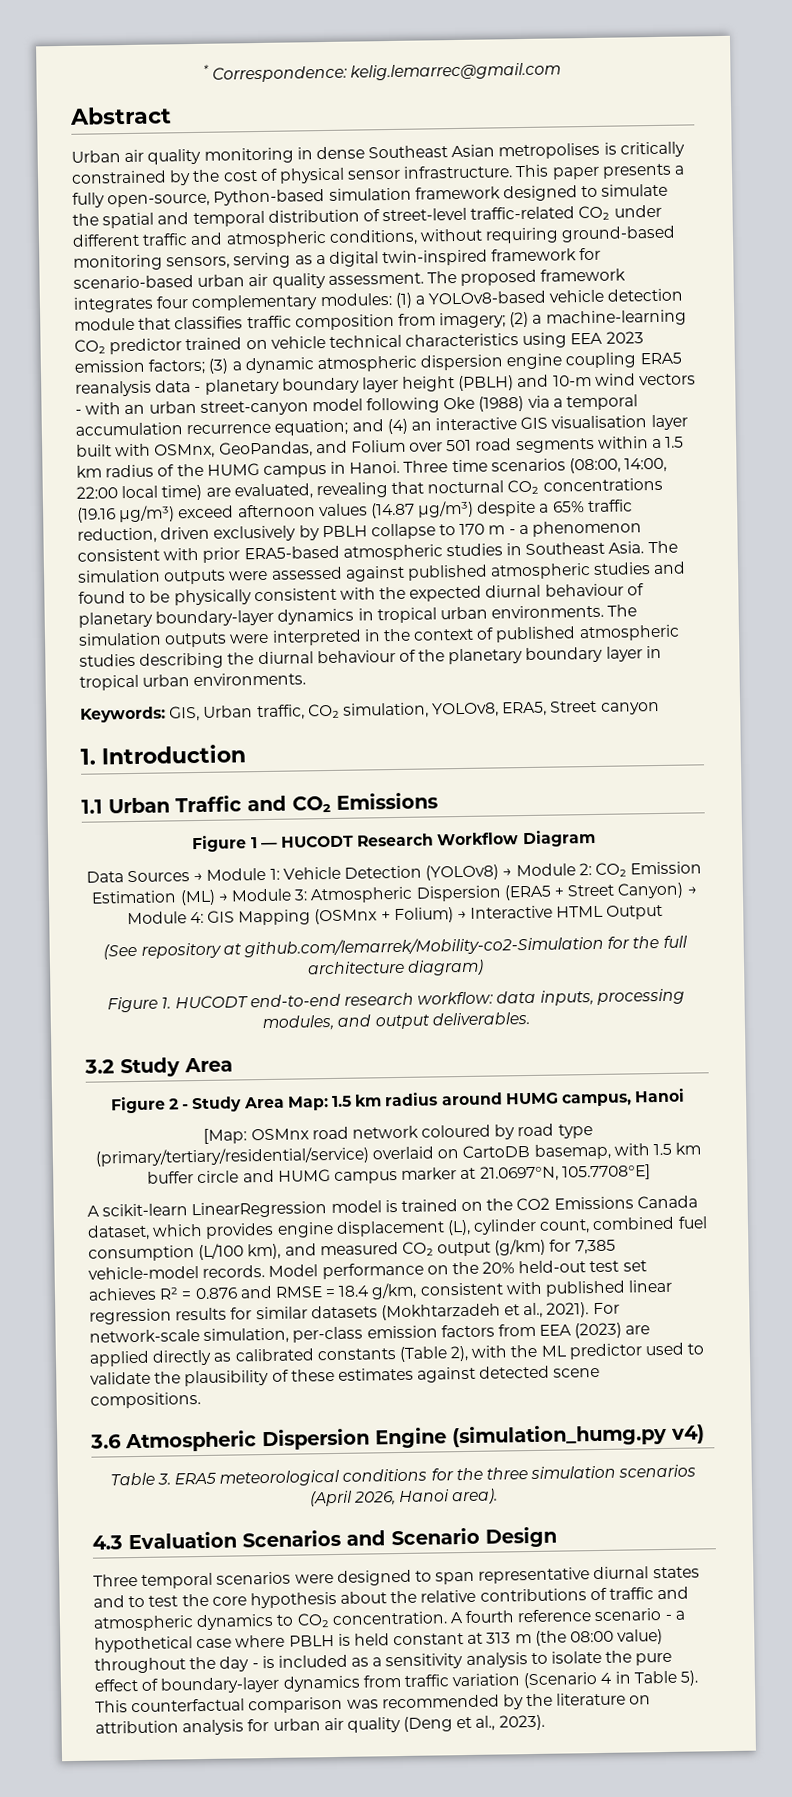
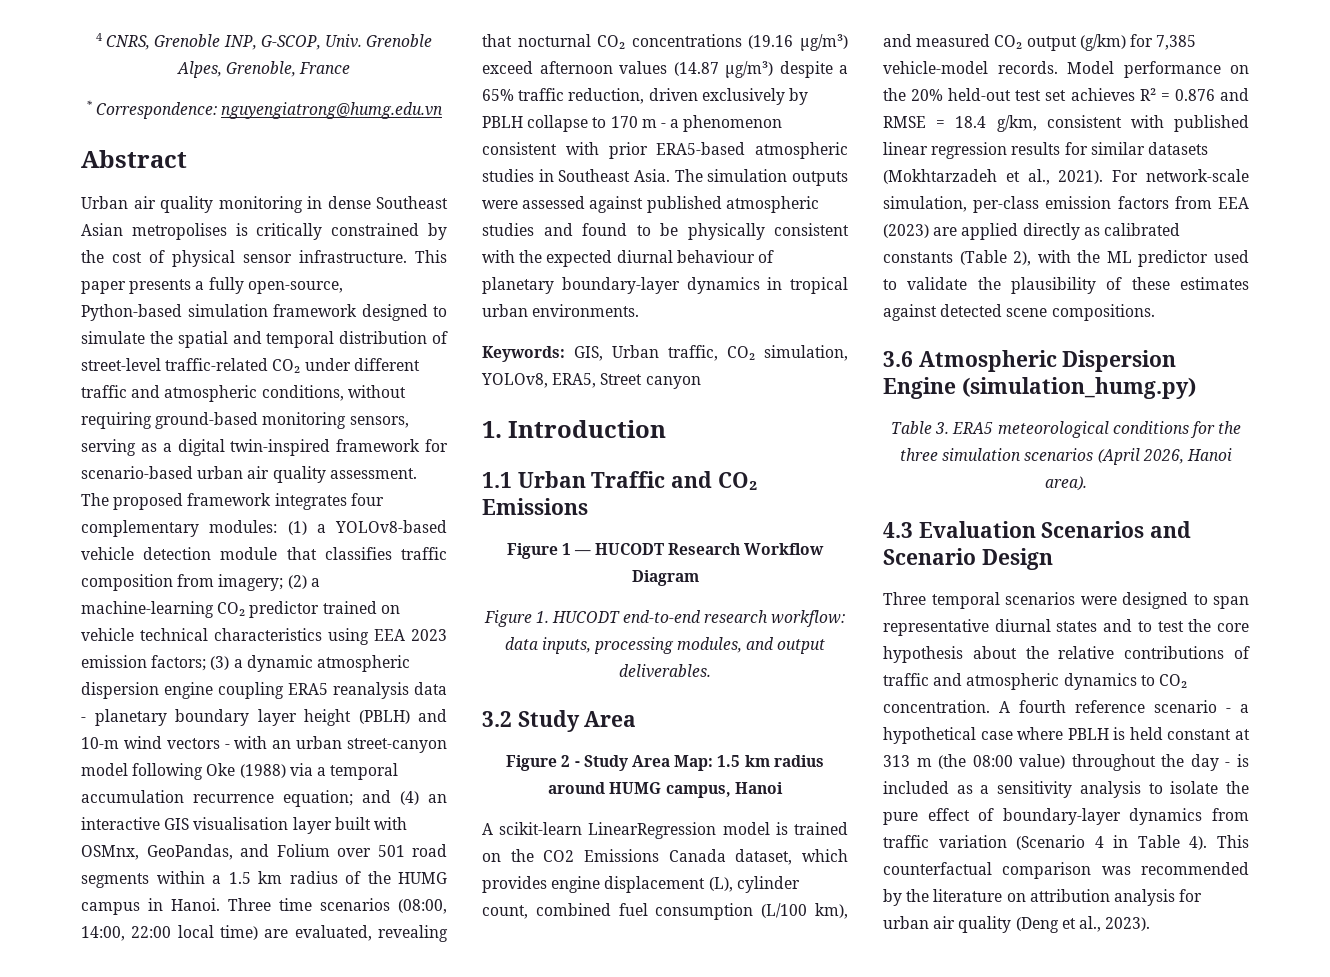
+ 4 CNRS, Grenoble INP, G-SCOP, Univ. Grenoble Alpes, Grenoble, France
- * Correspondence: kelig.lemarrec@gmail.com
+ * Correspondence: nguyengiatrong@humg.edu.vn
- The simulation outputs were interpreted in the context of published atmospheric studies describing the diurnal behaviour of the planetary boundary layer in tropical urban environments.
- Data Sources → Module 1: Vehicle Detection (YOLOv8) → Module 2: CO₂ Emission Estimation (ML) → Module 3: Atmospheric Dispersion (ERA5 + Street Canyon) → Module 4: GIS Mapping (OSMnx + Folium) → Interactive HTML Output
- (See repository at github.com/lemarrek/Mobility-co2-Simulation for the full architecture diagram)
- [Map: OSMnx road network coloured by road type (primary/tertiary/residential/service) overlaid on CartoDB basemap, with 1.5 km buffer circle and HUMG campus marker at 21.0697°N, 105.7708°E]
- 3.6 Atmospheric Dispersion Engine (simulation_humg.py v4)
+ 3.6 Atmospheric Dispersion Engine (simulation_humg.py)
- A fourth reference scenario - a hypothetical case where PBLH is held constant at 313 m (the 08:00 value) throughout the day - is included as a sensitivity analysis to isolate the pure effect of boundary-layer dynamics from traffic variation (Scenario 4 in Table 5).
+ A fourth reference scenario - a hypothetical case where PBLH is held constant at 313 m (the 08:00 value) throughout the day - is included as a sensitivity analysis to isolate the pure effect of boundary-layer dynamics from traffic variation (Scenario 4 in Table 4).

